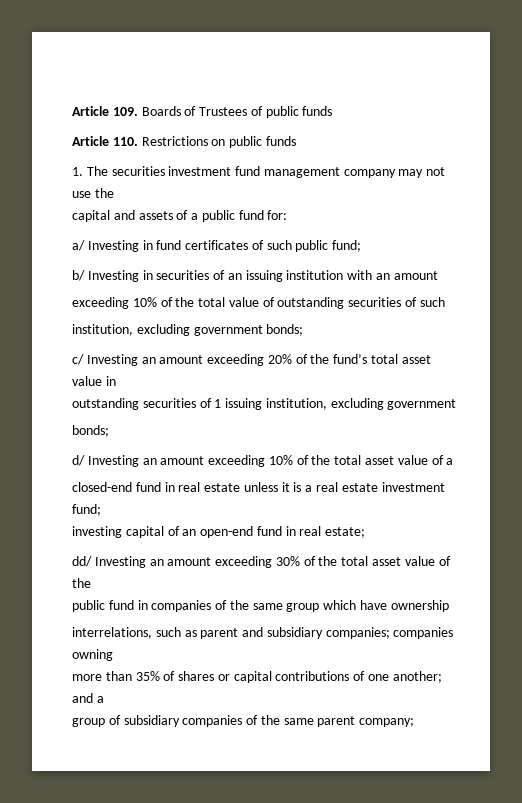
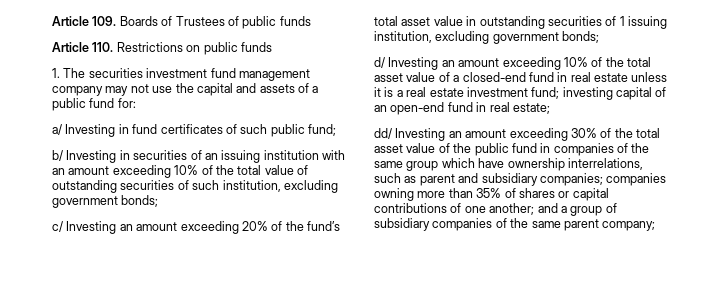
- 1. The securities investment fund management company may not use the
- capital and assets of a public fund for:
+ 1. The securities investment fund management company may not use the capital and assets of a public fund for:
- b/ Investing in securities of an issuing institution with an amount
- exceeding 10% of the total value of outstanding securities of such
- institution, excluding government bonds;
+ b/ Investing in securities of an issuing institution with an amount exceeding 10% of the total value of outstanding securities of such institution, excluding government bonds;
- c/ Investing an amount exceeding 20% of the fund’s total asset value in
- outstanding securities of 1 issuing institution, excluding government
- bonds;
+ c/ Investing an amount exceeding 20% of the fund’s total asset value in outstanding securities of 1 issuing institution, excluding government bonds;
- d/ Investing an amount exceeding 10% of the total asset value of a
- closed-end fund in real estate unless it is a real estate investment fund;
- investing capital of an open-end fund in real estate;
+ d/ Investing an amount exceeding 10% of the total asset value of a closed-end fund in real estate unless it is a real estate investment fund; investing capital of an open-end fund in real estate;
- dd/ Investing an amount exceeding 30% of the total asset value of the
- public fund in companies of the same group which have ownership
- interrelations, such as parent and subsidiary companies; companies owning
- more than 35% of shares or capital contributions of one another; and a
- group of subsidiary companies of the same parent company;
+ dd/ Investing an amount exceeding 30% of the total asset value of the public fund in companies of the same group which have ownership interrelations, such as parent and subsidiary companies; companies owning more than 35% of shares or capital contributions of one another; and a group of subsidiary companies of the same parent company;

